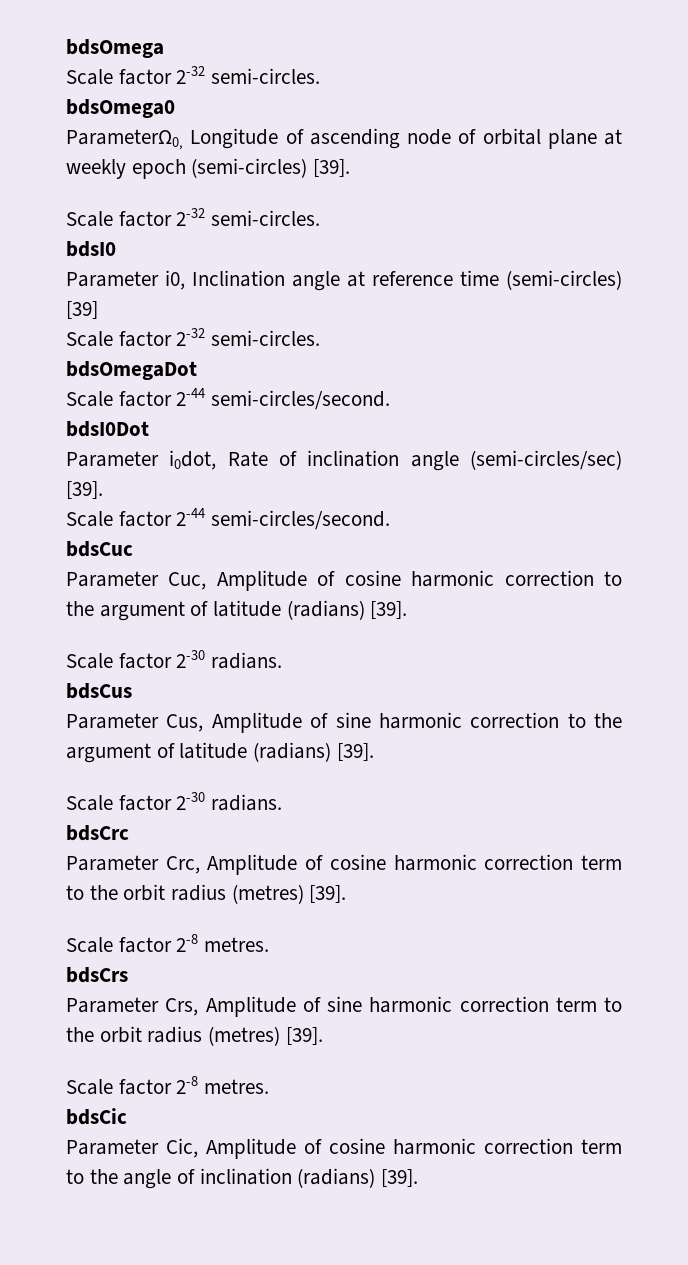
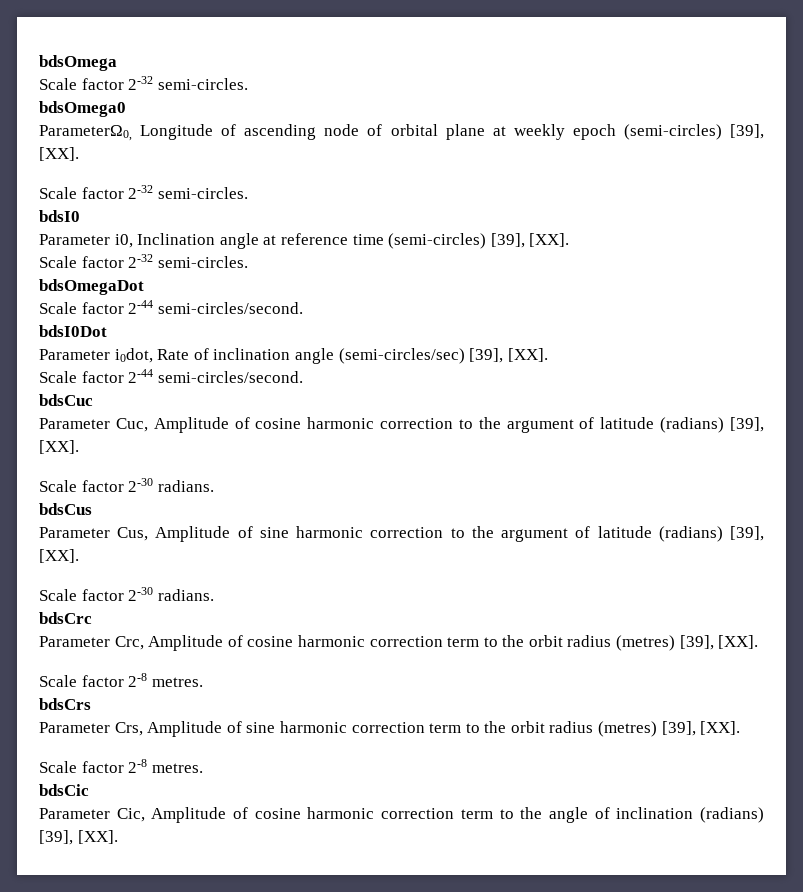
- ParameterΩ0, Longitude of ascending node of orbital plane at weekly epoch (semi-circles) [39].
+ ParameterΩ0, Longitude of ascending node of orbital plane at weekly epoch (semi-circles) [39], [XX].
- Parameter i0, Inclination angle at reference time (semi-circles) [39]
+ Parameter i0, Inclination angle at reference time (semi-circles) [39], [XX].
- Parameter i0dot, Rate of inclination angle (semi-circles/sec) [39].
+ Parameter i0dot, Rate of inclination angle (semi-circles/sec) [39], [XX].
- Parameter Cuc, Amplitude of cosine harmonic correction to the argument of latitude (radians) [39].
+ Parameter Cuc, Amplitude of cosine harmonic correction to the argument of latitude (radians) [39], [XX].
- Parameter Cus, Amplitude of sine harmonic correction to the argument of latitude (radians) [39].
+ Parameter Cus, Amplitude of sine harmonic correction to the argument of latitude (radians) [39], [XX].
- Parameter Crc, Amplitude of cosine harmonic correction term to the orbit radius (metres) [39].
+ Parameter Crc, Amplitude of cosine harmonic correction term to the orbit radius (metres) [39], [XX].
- Parameter Crs, Amplitude of sine harmonic correction term to the orbit radius (metres) [39].
+ Parameter Crs, Amplitude of sine harmonic correction term to the orbit radius (metres) [39], [XX].
- Parameter Cic, Amplitude of cosine harmonic correction term to the angle of inclination (radians) [39].
+ Parameter Cic, Amplitude of cosine harmonic correction term to the angle of inclination (radians) [39], [XX].

